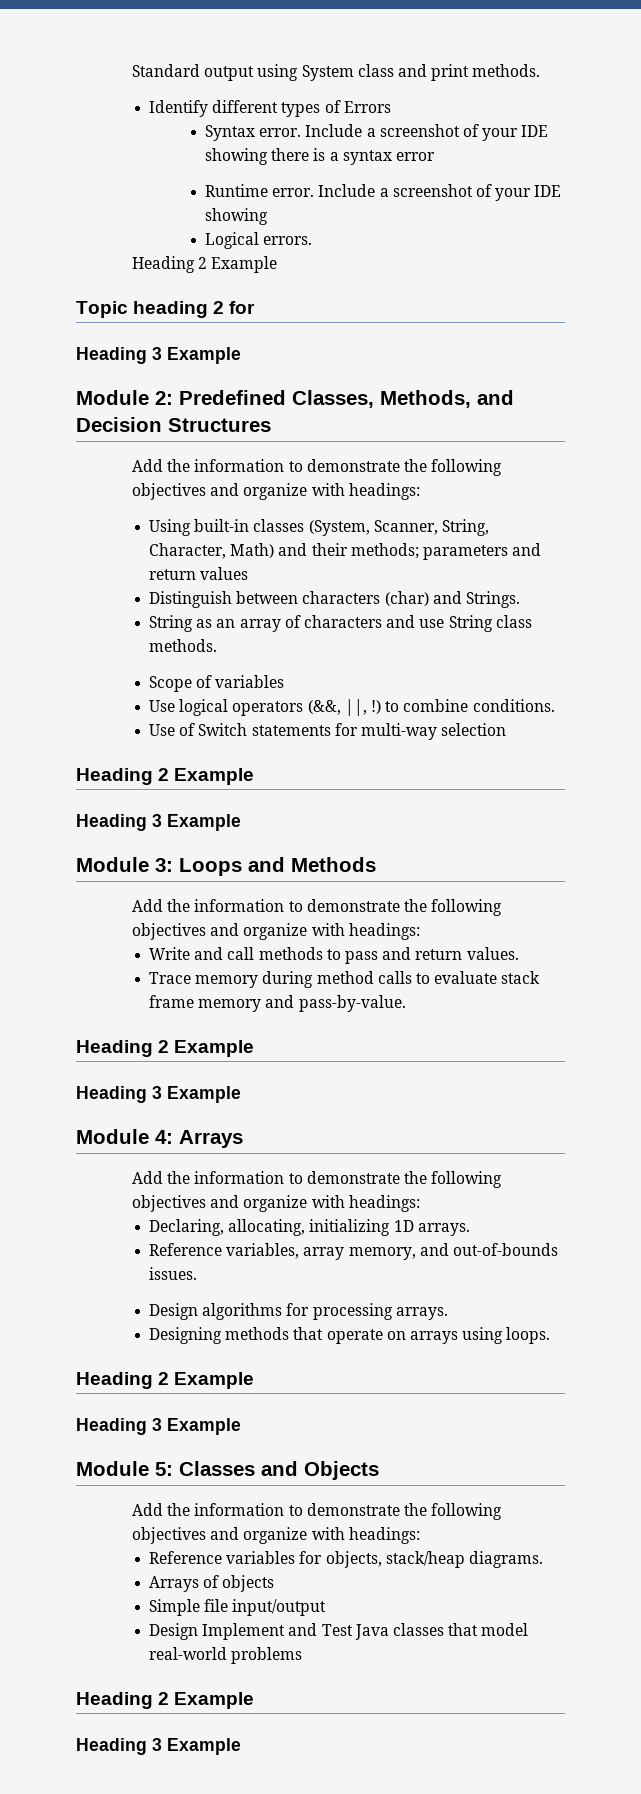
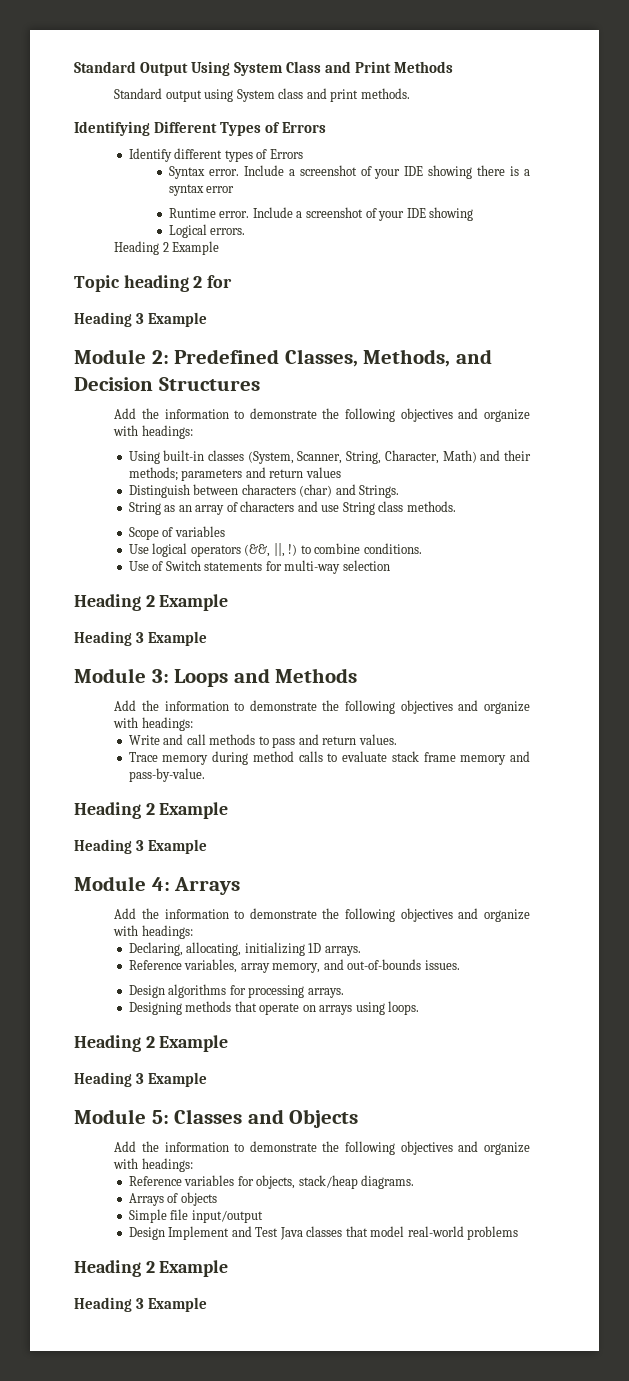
+ Standard Output Using System Class and Print Methods
+ Identifying Different Types of Errors

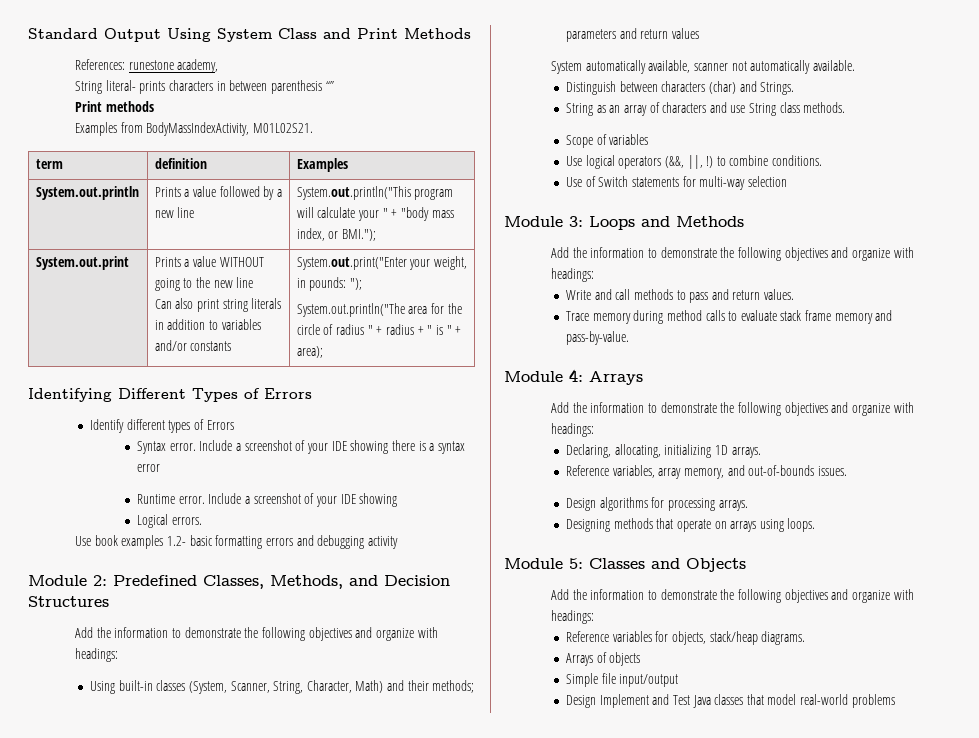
- Standard output using System class and print methods.
+ References: runestone academy,
+ String literal- prints characters in between parenthesis “”
+ Print methods
+ Examples from BodyMassIndexActivity, M01L02S21.
+ term | definition | Examples
+ System.out.println | Prints a value followed by a new line | System.out.println("This program will calculate your " + "body mass index, or BMI.");
+ System.out.print | Prints a value WITHOUT going to the new line
+ Can also print string literals in addition to variables and/or constants | System.out.print("Enter your weight, in pounds: ");
+ System.out.println("The area for the circle of radius " + radius + " is " + area);
  Logical errors.
- Heading 2 Example
- Topic heading 2 for
- Heading 3 Example
+ Use book examples 1.2- basic formatting errors and debugging activity
+ System automatically available, scanner not automatically available.
  Use of Switch statements for multi-way selection
- Heading 2 Example
- Heading 3 Example
  Trace memory during method calls to evaluate stack frame memory and pass-by-value.
- Heading 2 Example
- Heading 3 Example
  Designing methods that operate on arrays using loops.
- Heading 2 Example
- Heading 3 Example
  Design Implement and Test Java classes that model real-world problems
- Heading 2 Example
- Heading 3 Example

